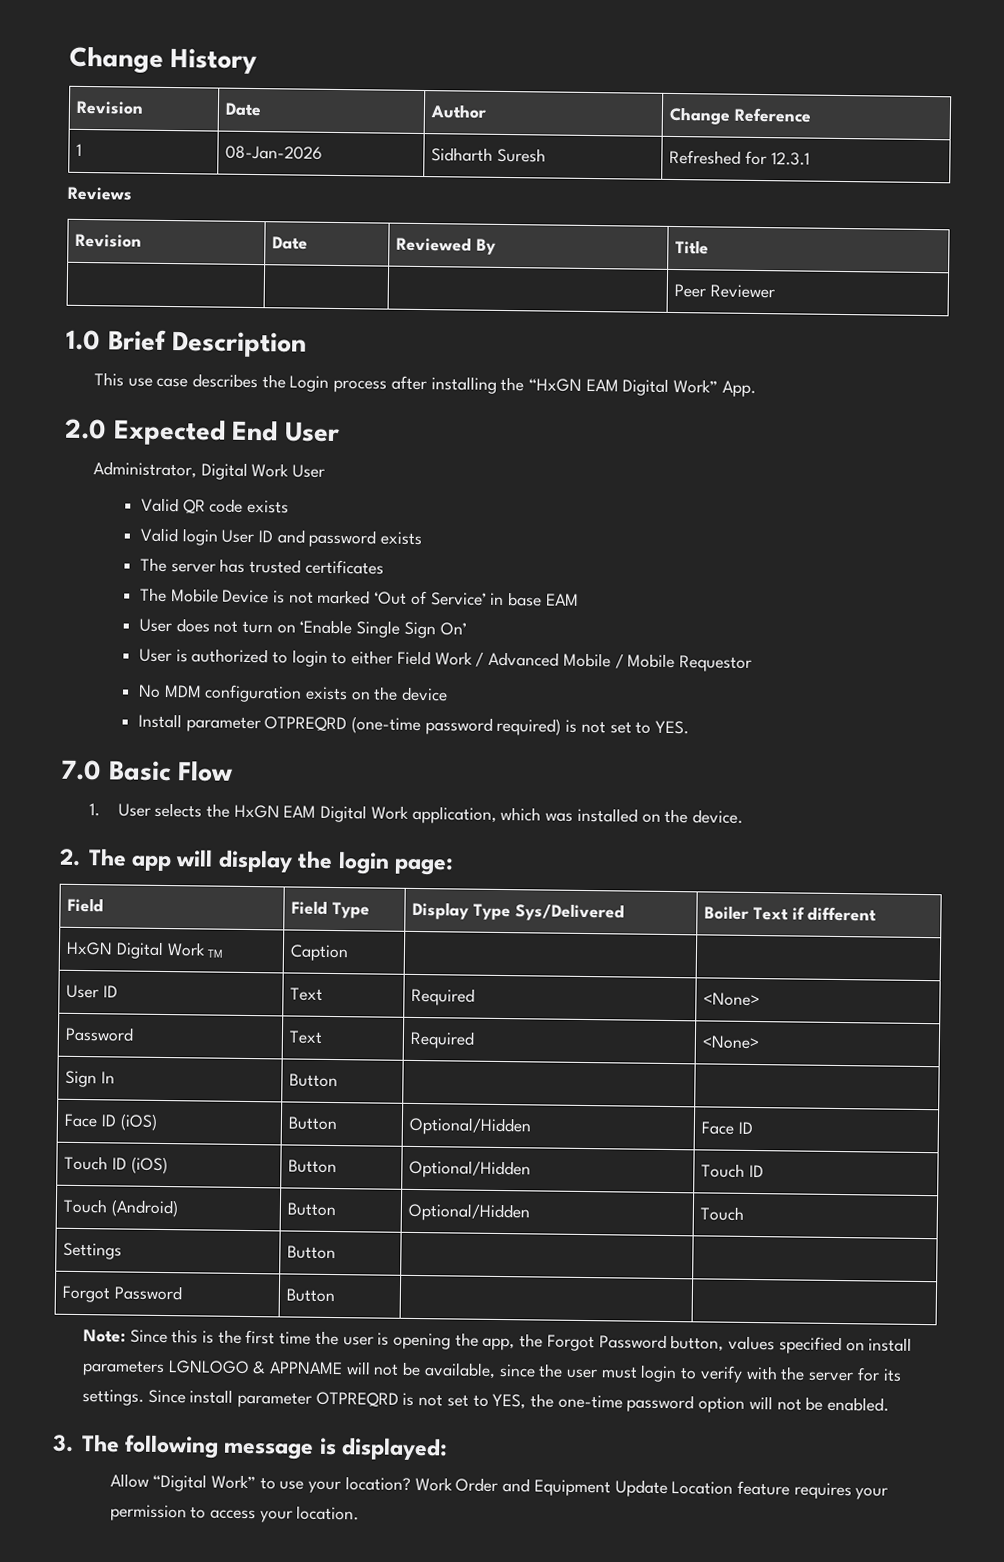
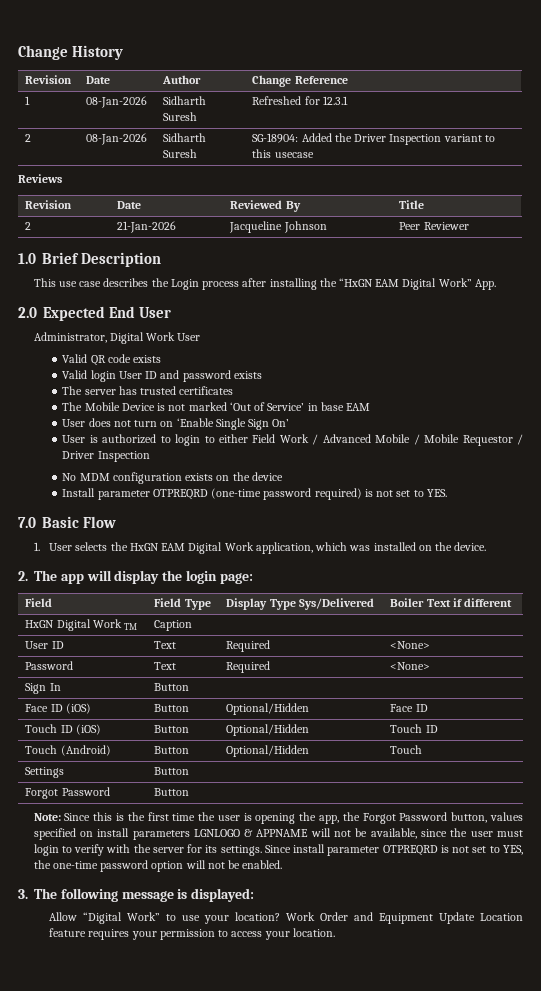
+ 2 | 08-Jan-2026 | Sidharth Suresh | SG-18904: Added the Driver Inspection variant to this usecase
- | | | Peer Reviewer
+ 2 | 21-Jan-2026 | Jacqueline Johnson | Peer Reviewer
- User is authorized to login to either Field Work / Advanced Mobile / Mobile Requestor
+ User is authorized to login to either Field Work / Advanced Mobile / Mobile Requestor / Driver Inspection

